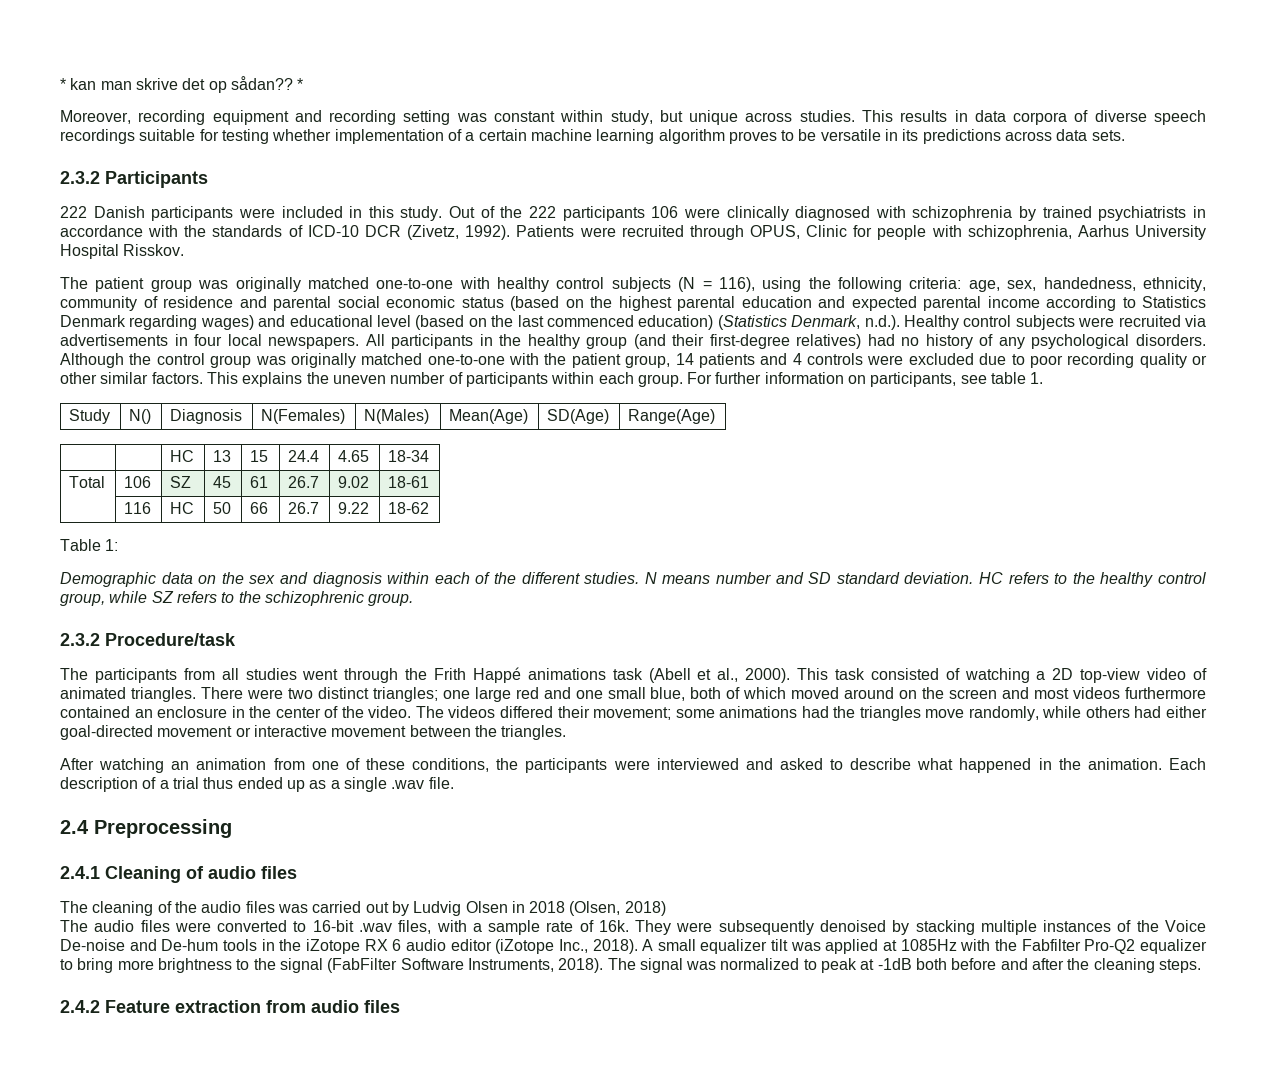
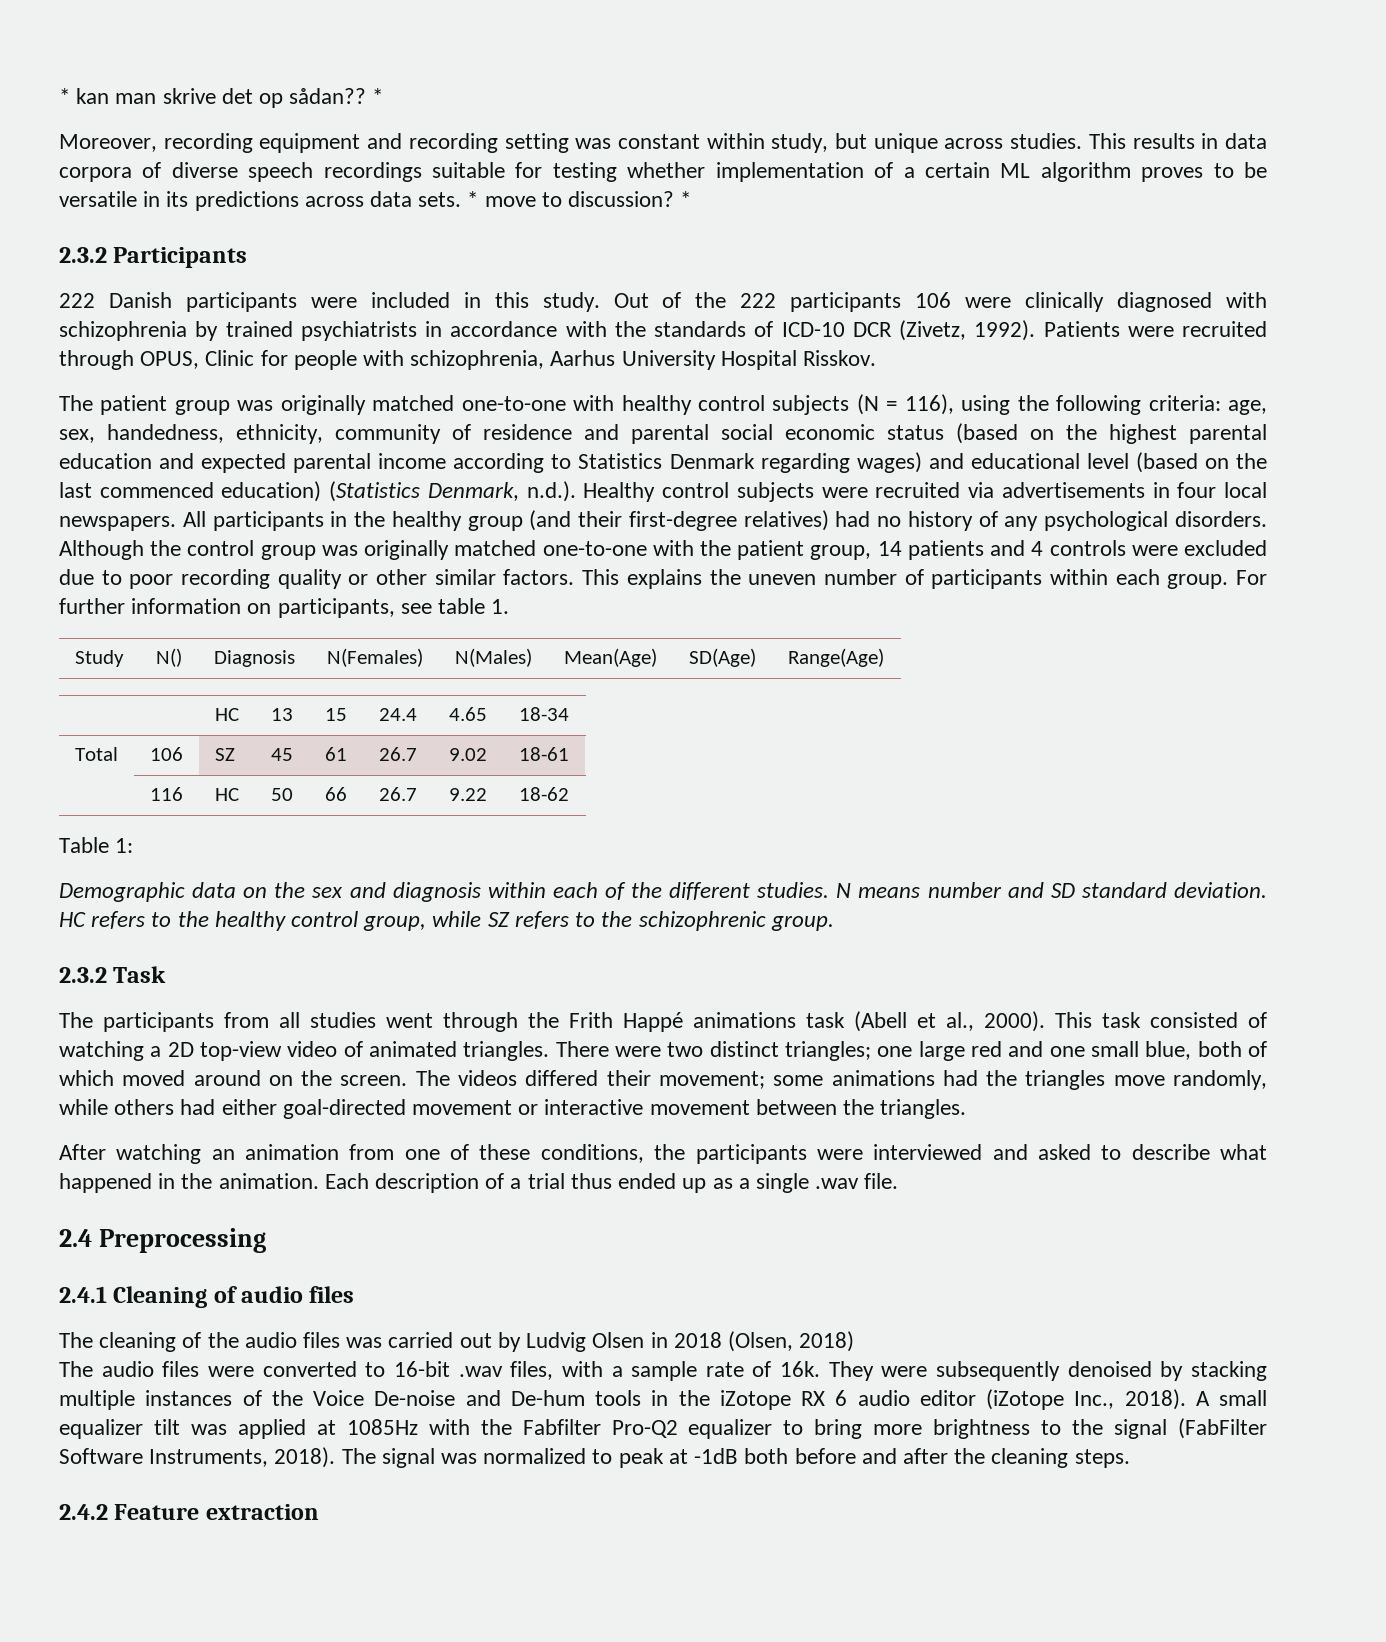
- This results in data corpora of diverse speech recordings suitable for testing whether implementation of a certain machine learning algorithm proves to be versatile in its predictions across data sets.
+ This results in data corpora of diverse speech recordings suitable for testing whether implementation of a certain ML algorithm proves to be versatile in its predictions across data sets. * move to discussion? *
- 2.3.2 Procedure/task
+ 2.3.2 Task
- There were two distinct triangles; one large red and one small blue, both of which moved around on the screen and most videos furthermore contained an enclosure in the center of the video.
+ There were two distinct triangles; one large red and one small blue, both of which moved around on the screen.
- 2.4.2 Feature extraction from audio files
+ 2.4.2 Feature extraction

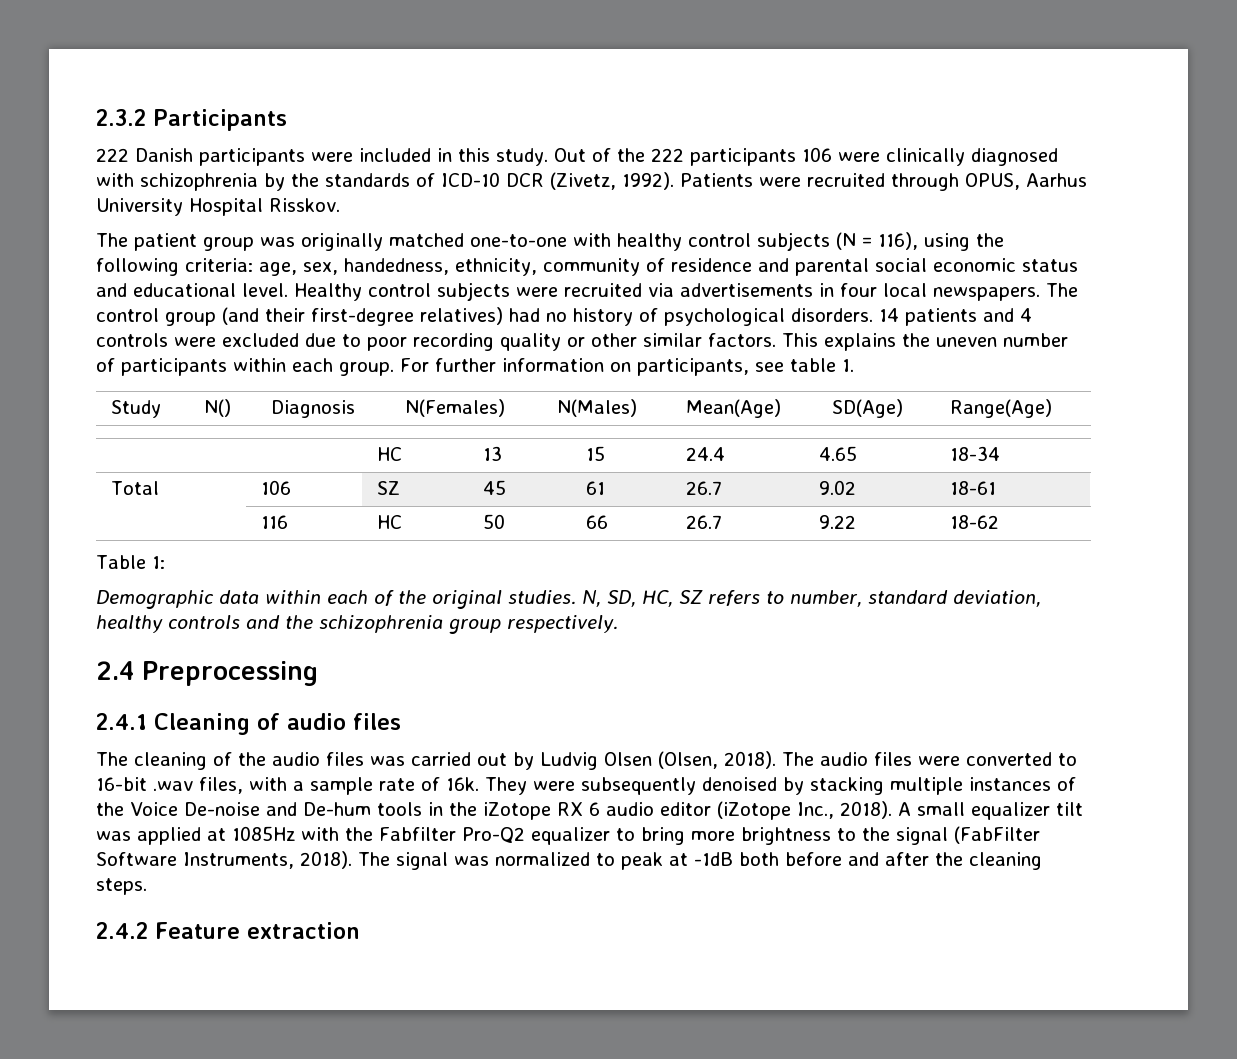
- * kan man skrive det op sådan?? *
- Moreover, recording equipment and recording setting was constant within study, but unique across studies. This results in data corpora of diverse speech recordings suitable for testing whether implementation of a certain ML algorithm proves to be versatile in its predictions across data sets. * move to discussion? *
- Out of the 222 participants 106 were clinically diagnosed with schizophrenia by trained psychiatrists in accordance with the standards of ICD-10 DCR (Zivetz, 1992).
+ Out of the 222 participants 106 were clinically diagnosed with schizophrenia by the standards of ICD-10 DCR (Zivetz, 1992).
- Patients were recruited through OPUS, Clinic for people with schizophrenia, Aarhus University Hospital Risskov.
+ Patients were recruited through OPUS, Aarhus University Hospital Risskov.
- The patient group was originally matched one-to-one with healthy control subjects (N = 116), using the following criteria: age, sex, handedness, ethnicity, community of residence and parental social economic status (based on the highest parental education and expected parental income according to Statistics Denmark regarding wages) and educational level (based on the last commenced education) (Statistics Denmark, n.d.). Healthy control subjects were recruited via advertisements in four local newspapers.
+ The patient group was originally matched one-to-one with healthy control subjects (N = 116), using the following criteria: age, sex, handedness, ethnicity, community of residence and parental social economic status and educational level. Healthy control subjects were recruited via advertisements in four local newspapers.
- All participants in the healthy group (and their first-degree relatives) had no history of any psychological disorders.
+ The control group (and their first-degree relatives) had no history of psychological disorders.
- Although the control group was originally matched one-to-one with the patient group, 14 patients and 4 controls were excluded due to poor recording quality or other similar factors.
+ 14 patients and 4 controls were excluded due to poor recording quality or other similar factors.
- Demographic data on the sex and diagnosis within each of the different studies. N means number and SD standard deviation. HC refers to the healthy control group, while SZ refers to the schizophrenic group.
- 2.3.2 Task
- The participants from all studies went through the Frith Happé animations task (Abell et al., 2000). This task consisted of watching a 2D top-view video of animated triangles. There were two distinct triangles; one large red and one small blue, both of which moved around on the screen. The videos differed their movement; some animations had the triangles move randomly, while others had either goal-directed movement or interactive movement between the triangles.
- After watching an animation from one of these conditions, the participants were interviewed and asked to describe what happened in the animation. Each description of a trial thus ended up as a single .wav file.
+ Demographic data within each of the original studies. N, SD, HC, SZ refers to number, standard deviation, healthy controls and the schizophrenia group respectively.
- The cleaning of the audio files was carried out by Ludvig Olsen in 2018 (Olsen, 2018)
- The audio files were converted to 16-bit .wav files, with a sample rate of 16k.
+ The cleaning of the audio files was carried out by Ludvig Olsen (Olsen, 2018). The audio files were converted to 16-bit .wav files, with a sample rate of 16k.

